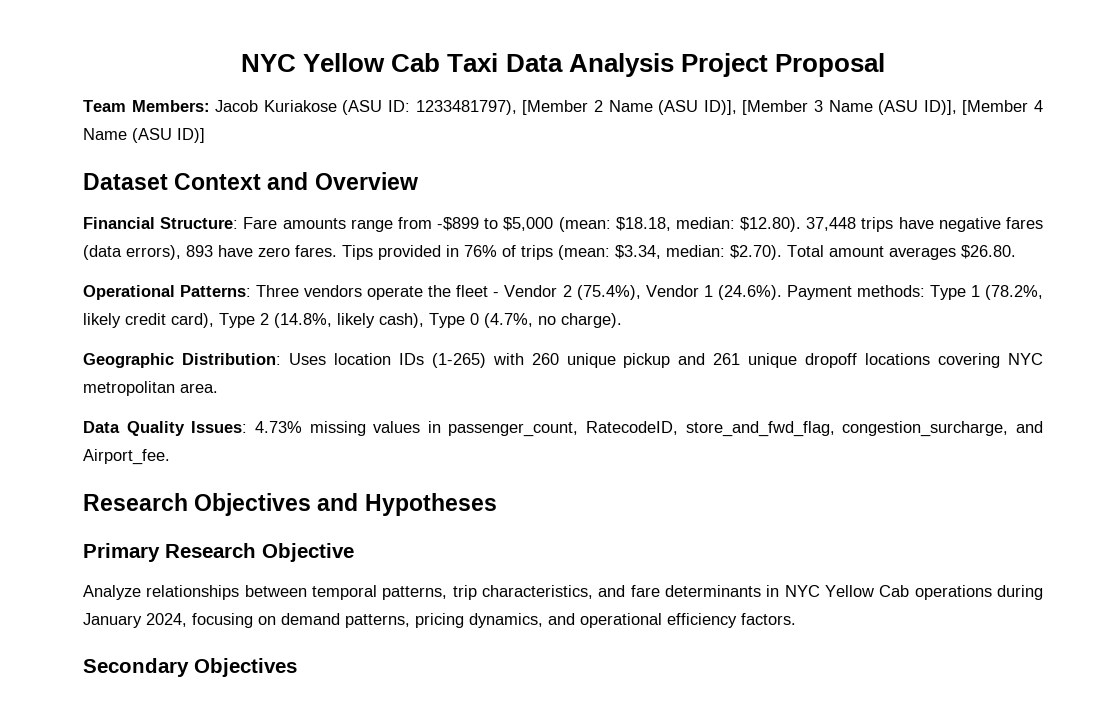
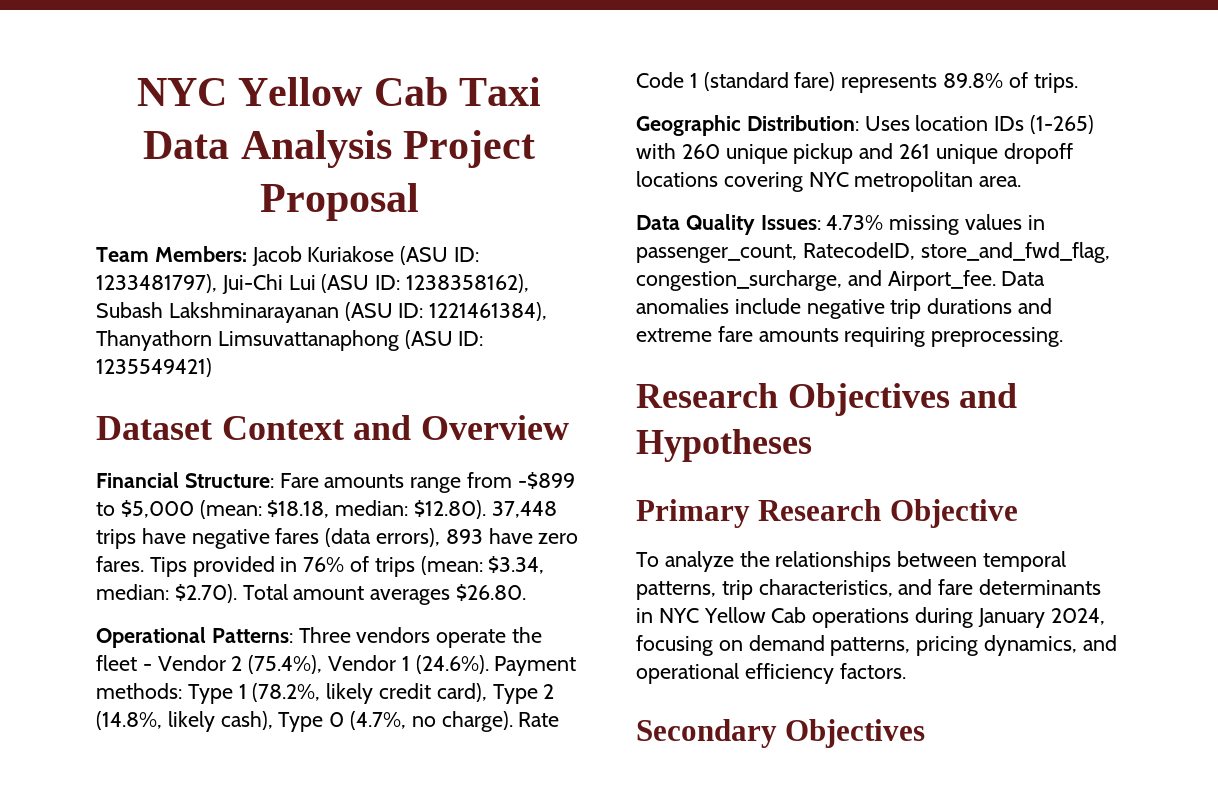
- Team Members: Jacob Kuriakose (ASU ID: 1233481797), [Member 2 Name (ASU ID)], [Member 3 Name (ASU ID)], [Member 4 Name (ASU ID)]
+ Team Members: Jacob Kuriakose (ASU ID: 1233481797), Jui-Chi Lui (ASU ID: 1238358162), Subash Lakshminarayanan (ASU ID: 1221461384), Thanyathorn Limsuvattanaphong (ASU ID: 1235549421)
+ Rate Code 1 (standard fare) represents 89.8% of trips.
+ Data anomalies include negative trip durations and extreme fare amounts requiring preprocessing.
- Analyze relationships between temporal patterns, trip characteristics, and fare determinants in NYC Yellow Cab operations during January 2024, focusing on demand patterns, pricing dynamics, and operational efficiency factors.
+ To analyze the relationships between temporal patterns, trip characteristics, and fare determinants in NYC Yellow Cab operations during January 2024, focusing on demand patterns, pricing dynamics, and operational efficiency factors.

